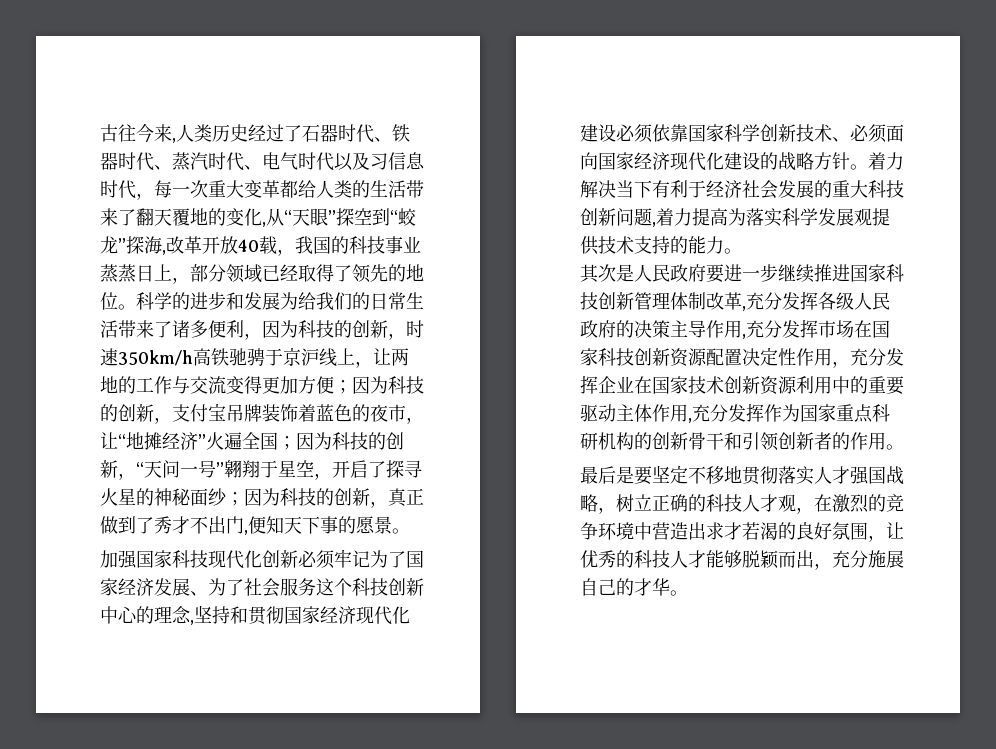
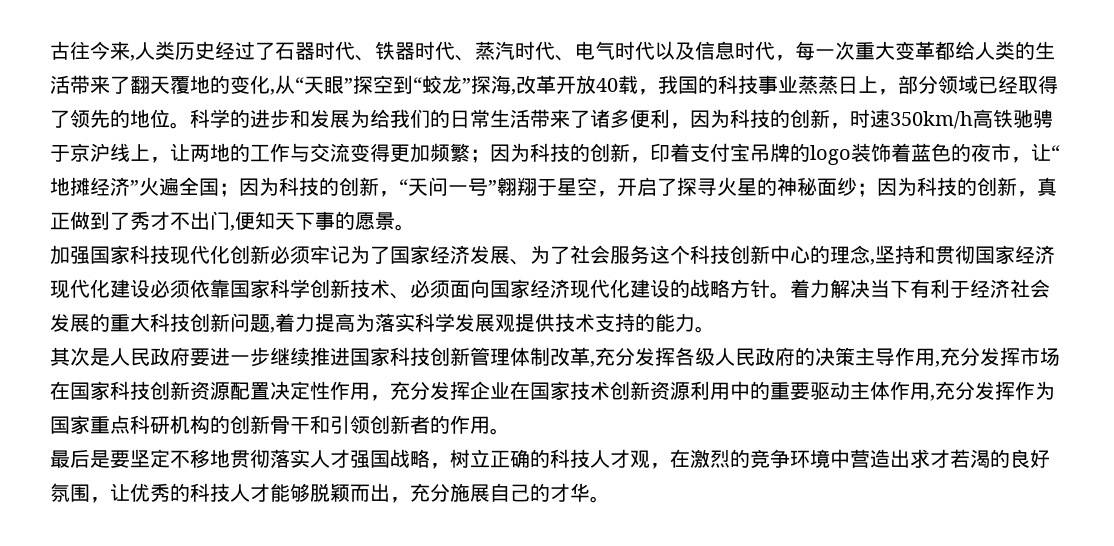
- 古往今来,人类历史经过了石器时代、铁器时代、蒸汽时代、电气时代以及习信息时代，每一次重大变革都给人类的生活带来了翻天覆地的变化,从“天眼”探空到“蛟龙”探海,改革开放40载，我国的科技事业蒸蒸日上，部分领域已经取得了领先的地位。
+ 古往今来,人类历史经过了石器时代、铁器时代、蒸汽时代、电气时代以及信息时代，每一次重大变革都给人类的生活带来了翻天覆地的变化,从“天眼”探空到“蛟龙”探海,改革开放40载，我国的科技事业蒸蒸日上，部分领域已经取得了领先的地位。
- 科学的进步和发展为给我们的日常生活带来了诸多便利，因为科技的创新，时速350km/h高铁驰骋于京沪线上，让两地的工作与交流变得更加方便；因为科技的创新，支付宝吊牌装饰着蓝色的夜市，让“地摊经济”火遍全国；
+ 科学的进步和发展为给我们的日常生活带来了诸多便利，因为科技的创新，时速350km/h高铁驰骋于京沪线上，让两地的工作与交流变得更加频繁；因为科技的创新，印着支付宝吊牌的logo装饰着蓝色的夜市，让“地摊经济”火遍全国；

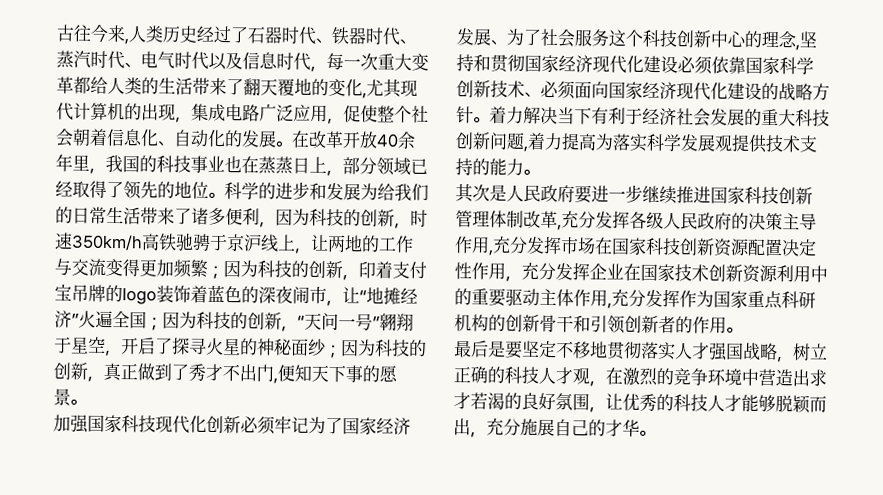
- 古往今来,人类历史经过了石器时代、铁器时代、蒸汽时代、电气时代以及信息时代，每一次重大变革都给人类的生活带来了翻天覆地的变化,从“天眼”探空到“蛟龙”探海,改革开放40载，我国的科技事业蒸蒸日上，部分领域已经取得了领先的地位。
+ 古往今来,人类历史经过了石器时代、铁器时代、蒸汽时代、电气时代以及信息时代，每一次重大变革都给人类的生活带来了翻天覆地的变化,尤其现代计算机的出现，集成电路广泛应用，促使整个社会朝着信息化、自动化的发展。在改革开放40余年里，我国的科技事业也在蒸蒸日上，部分领域已经取得了领先的地位。
- 因为科技的创新，印着支付宝吊牌的logo装饰着蓝色的夜市，让“地摊经济”火遍全国；
+ 因为科技的创新，印着支付宝吊牌的logo装饰着蓝色的深夜闹市，让“地摊经济”火遍全国；

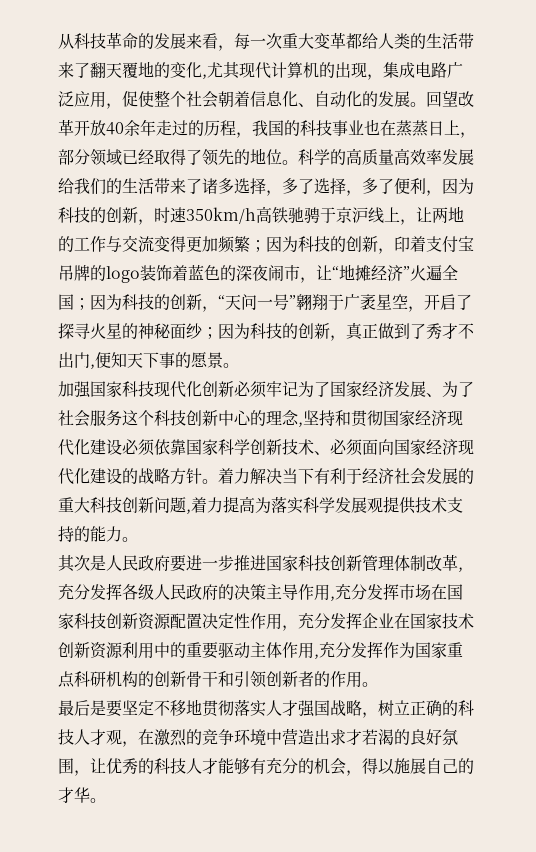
- 古往今来,人类历史经过了石器时代、铁器时代、蒸汽时代、电气时代以及信息时代，每一次重大变革都给人类的生活带来了翻天覆地的变化,尤其现代计算机的出现，集成电路广泛应用，促使整个社会朝着信息化、自动化的发展。
+ 从科技革命的发展来看，每一次重大变革都给人类的生活带来了翻天覆地的变化,尤其现代计算机的出现，集成电路广泛应用，促使整个社会朝着信息化、自动化的发展。
- 在改革开放40余年里，我国的科技事业也在蒸蒸日上，部分领域已经取得了领先的地位。
+ 回望改革开放40余年走过的历程，我国的科技事业也在蒸蒸日上，部分领域已经取得了领先的地位。
- 科学的进步和发展为给我们的日常生活带来了诸多便利，因为科技的创新，时速350km/h高铁驰骋于京沪线上，让两地的工作与交流变得更加频繁；
+ 科学的高质量高效率发展给我们的生活带来了诸多选择，多了选择，多了便利，因为科技的创新，时速350km/h高铁驰骋于京沪线上，让两地的工作与交流变得更加频繁；
- 因为科技的创新，“天问一号”翱翔于星空，开启了探寻火星的神秘面纱；
+ 因为科技的创新，“天问一号”翱翔于广袤星空，开启了探寻火星的神秘面纱；
- 其次是人民政府要进一步继续推进国家科技创新管理体制改革,充分发挥各级人民政府的决策主导作用,充分发挥市场在国家科技创新资源配置决定性作用，充分发挥企业在国家技术创新资源利用中的重要驱动主体作用,充分发挥作为国家重点科研机构的创新骨干和引领创新者的作用。
+ 其次是人民政府要进一步推进国家科技创新管理体制改革,充分发挥各级人民政府的决策主导作用,充分发挥市场在国家科技创新资源配置决定性作用，充分发挥企业在国家技术创新资源利用中的重要驱动主体作用,充分发挥作为国家重点科研机构的创新骨干和引领创新者的作用。
- 最后是要坚定不移地贯彻落实人才强国战略，树立正确的科技人才观，在激烈的竞争环境中营造出求才若渴的良好氛围，让优秀的科技人才能够脱颖而出，充分施展自己的才华。
+ 最后是要坚定不移地贯彻落实人才强国战略，树立正确的科技人才观，在激烈的竞争环境中营造出求才若渴的良好氛围，让优秀的科技人才能够有充分的机会，得以施展自己的才华。

